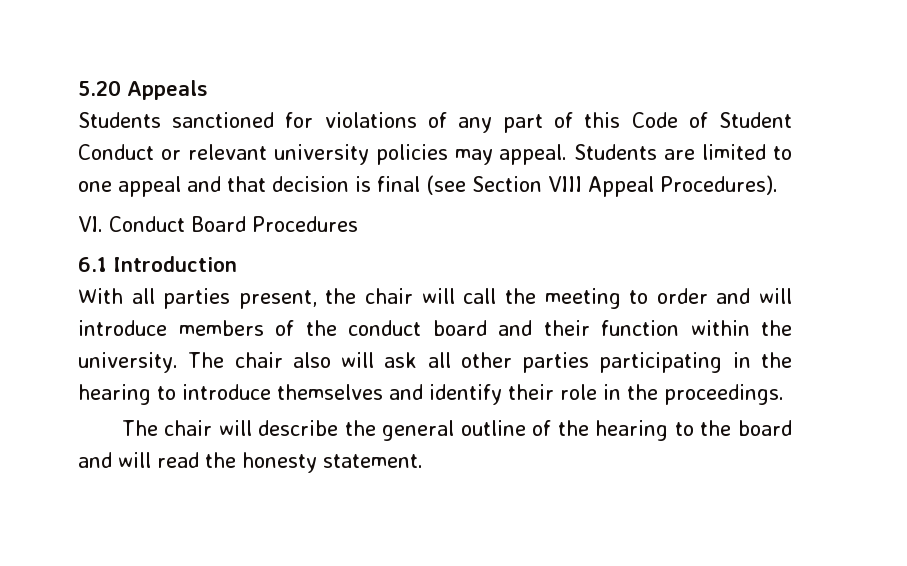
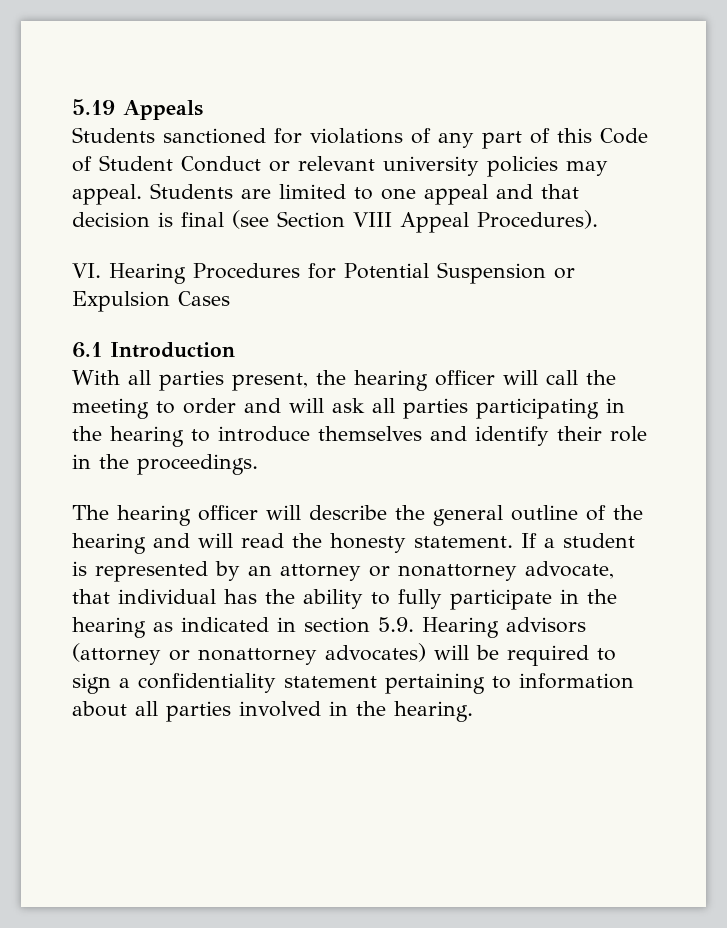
- 5.20 Appeals
+ 5.19 Appeals
- VI. Conduct Board Procedures
+ VI. Hearing Procedures for Potential Suspension or Expulsion Cases
- With all parties present, the chair will call the meeting to order and will introduce members of the conduct board and their function within the university. The chair also will ask all other parties participating in the hearing to introduce themselves and identify their role in the proceedings.
+ With all parties present, the hearing officer will call the meeting to order and will ask all parties participating in the hearing to introduce themselves and identify their role in the proceedings.
- The chair will describe the general outline of the hearing to the board and will read the honesty statement.
+ The hearing officer will describe the general outline of the hearing and will read the honesty statement.
+ If a student is represented by an attorney or nonattorney advocate, that individual has the ability to fully participate in the hearing as indicated in section 5.9. Hearing advisors (attorney or nonattorney advocates) will be required to sign a confidentiality statement pertaining to information about all parties involved in the hearing.

